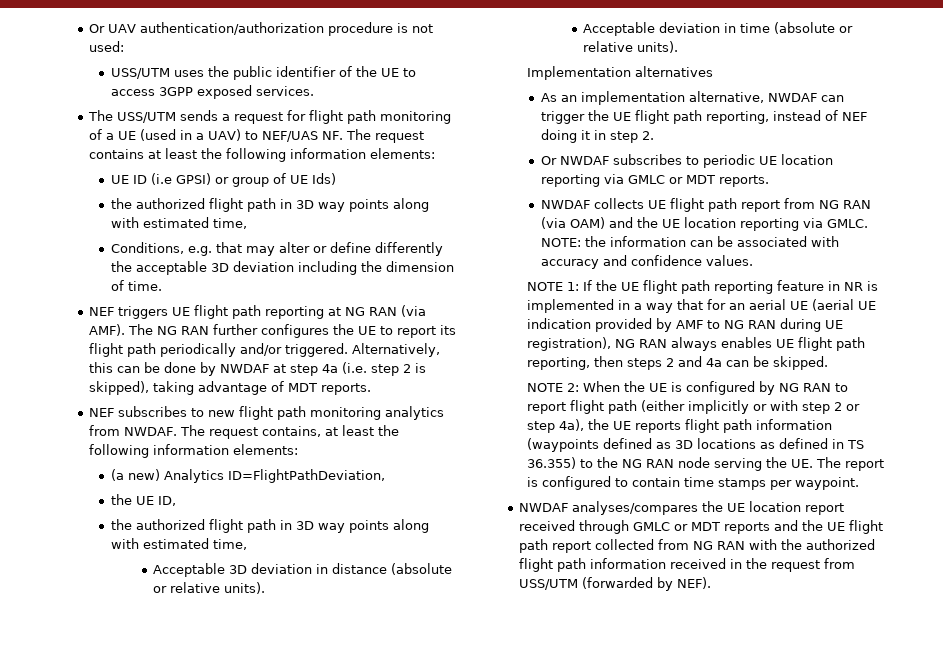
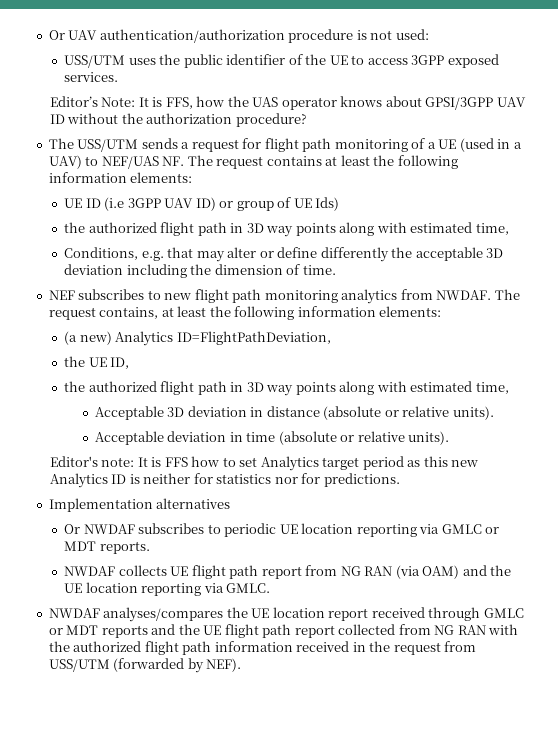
+ Editor’s Note: It is FFS, how the UAS operator knows about GPSI/3GPP UAV ID without the authorization procedure?
- UE ID (i.e GPSI) or group of UE Ids)
+ UE ID (i.e 3GPP UAV ID) or group of UE Ids)
- NEF triggers UE flight path reporting at NG RAN (via AMF). The NG RAN further configures the UE to report its flight path periodically and/or triggered. Alternatively, this can be done by NWDAF at step 4a (i.e. step 2 is skipped), taking advantage of MDT reports.
+ Editor's note: It is FFS how to set Analytics target period as this new Analytics ID is neither for statistics nor for predictions.
  Implementation alternatives
- As an implementation alternative, NWDAF can trigger the UE flight path reporting, instead of NEF doing it in step 2.
- NOTE: the information can be associated with accuracy and confidence values.
- NOTE 1: If the UE flight path reporting feature in NR is implemented in a way that for an aerial UE (aerial UE indication provided by AMF to NG RAN during UE registration), NG RAN always enables UE flight path reporting, then steps 2 and 4a can be skipped.
- NOTE 2: When the UE is configured by NG RAN to report flight path (either implicitly or with step 2 or step 4a), the UE reports flight path information (waypoints defined as 3D locations as defined in TS 36.355) to the NG RAN node serving the UE. The report is configured to contain time stamps per waypoint.

